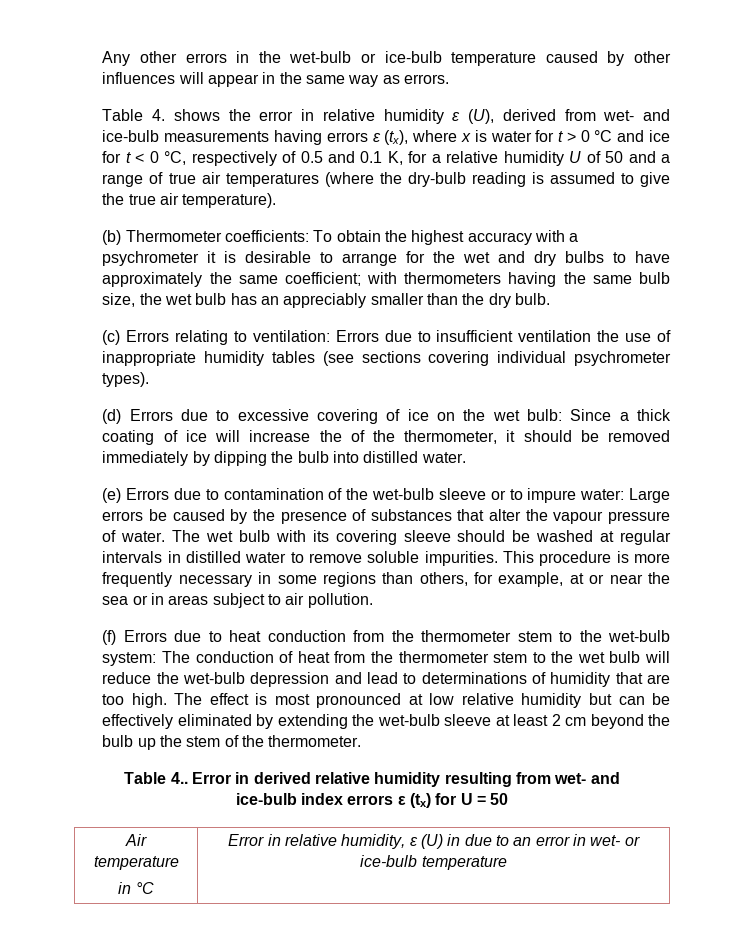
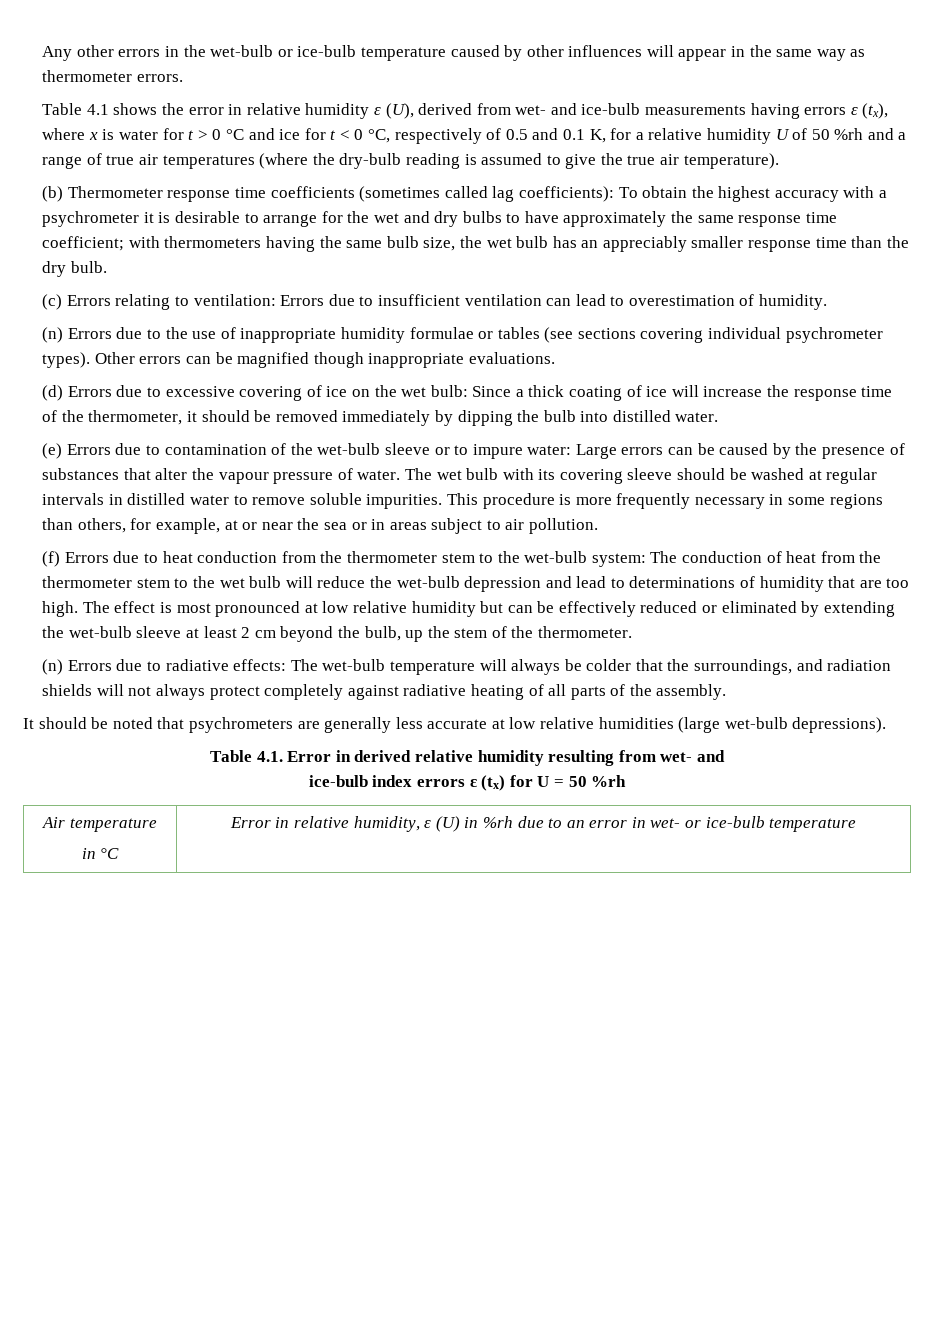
- Any other errors in the wet-bulb or ice-bulb temperature caused by other influences will appear in the same way as errors.
+ Any other errors in the wet-bulb or ice-bulb temperature caused by other influences will appear in the same way as thermometer errors.
- Table 4. shows the error in relative humidity ε (U), derived from wet- and ice-bulb measurements having errors ε (tx), where x is water for t > 0 °C and ice for t < 0 °C, respectively of 0.5 and 0.1 K, for a relative humidity U of 50 and a range of true air temperatures (where the dry-bulb reading is assumed to give the true air temperature).
+ Table 4.1 shows the error in relative humidity ε (U), derived from wet- and ice-bulb measurements having errors ε (tx), where x is water for t > 0 °C and ice for t < 0 °C, respectively of 0.5 and 0.1 K, for a relative humidity U of 50 %rh and a range of true air temperatures (where the dry-bulb reading is assumed to give the true air temperature).
- (b) Thermometer coefficients: To obtain the highest accuracy with a psychrometer it is desirable to arrange for the wet and dry bulbs to have approximately the same coefficient; with thermometers having the same bulb size, the wet bulb has an appreciably smaller than the dry bulb.
+ (b) Thermometer response time coefficients (sometimes called lag coefficients): To obtain the highest accuracy with a psychrometer it is desirable to arrange for the wet and dry bulbs to have approximately the same response time coefficient; with thermometers having the same bulb size, the wet bulb has an appreciably smaller response time than the dry bulb.
- (c) Errors relating to ventilation: Errors due to insufficient ventilation the use of inappropriate humidity tables (see sections covering individual psychrometer types).
+ (c) Errors relating to ventilation: Errors due to insufficient ventilation can lead to overestimation of humidity.
+ (n) Errors due to the use of inappropriate humidity formulae or tables (see sections covering individual psychrometer types). Other errors can be magnified though inappropriate evaluations.
- (d) Errors due to excessive covering of ice on the wet bulb: Since a thick coating of ice will increase the of the thermometer, it should be removed immediately by dipping the bulb into distilled water.
+ (d) Errors due to excessive covering of ice on the wet bulb: Since a thick coating of ice will increase the response time of the thermometer, it should be removed immediately by dipping the bulb into distilled water.
- (e) Errors due to contamination of the wet-bulb sleeve or to impure water: Large errors be caused by the presence of substances that alter the vapour pressure of water.
+ (e) Errors due to contamination of the wet-bulb sleeve or to impure water: Large errors can be caused by the presence of substances that alter the vapour pressure of water.
- The effect is most pronounced at low relative humidity but can be effectively eliminated by extending the wet-bulb sleeve at least 2 cm beyond the bulb up the stem of the thermometer.
+ The effect is most pronounced at low relative humidity but can be effectively reduced or eliminated by extending the wet-bulb sleeve at least 2 cm beyond the bulb, up the stem of the thermometer.
- Table 4.. Error in derived relative humidity resulting from wet- and
+ (n) Errors due to radiative effects: The wet-bulb temperature will always be colder that the surroundings, and radiation shields will not always protect completely against radiative heating of all parts of the assembly.
+ It should be noted that psychrometers are generally less accurate at low relative humidities (large wet-bulb depressions).
+ Table 4.1. Error in derived relative humidity resulting from wet- and
- ice-bulb index errors ε (tx) for U = 50
+ ice-bulb index errors ε (tx) for U = 50 %rh
  Air temperature
- in °C | Error in relative humidity, ε (U) in due to an error in wet- or ice-bulb temperature
+ in °C | Error in relative humidity, ε (U) in %rh due to an error in wet- or ice-bulb temperature

